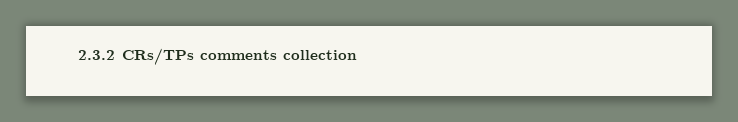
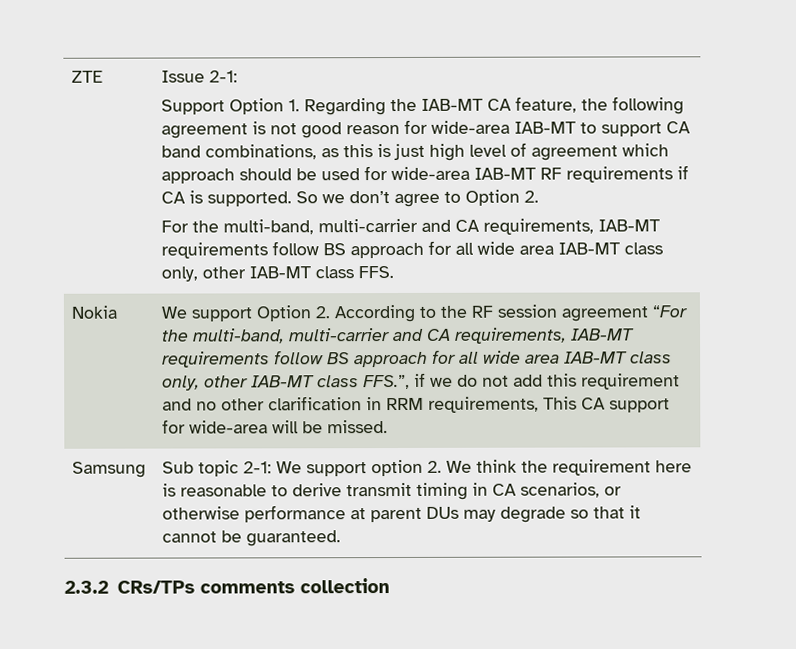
+ ZTE | Issue 2-1:
+ Support Option 1. Regarding the IAB-MT CA feature, the following agreement is not good reason for wide-area IAB-MT to support CA band combinations, as this is just high level of agreement which approach should be used for wide-area IAB-MT RF requirements if CA is supported. So we don’t agree to Option 2.
+ For the multi-band, multi-carrier and CA requirements, IAB-MT requirements follow BS approach for all wide area IAB-MT class only, other IAB-MT class FFS.
+ Nokia | We support Option 2. According to the RF session agreement “For the multi-band, multi-carrier and CA requirements, IAB-MT requirements follow BS approach for all wide area IAB-MT class only, other IAB-MT class FFS.”, if we do not add this requirement and no other clarification in RRM requirements, This CA support for wide-area will be missed.
+ Samsung | Sub topic 2-1: We support option 2. We think the requirement here is reasonable to derive transmit timing in CA scenarios, or otherwise performance at parent DUs may degrade so that it cannot be guaranteed.

